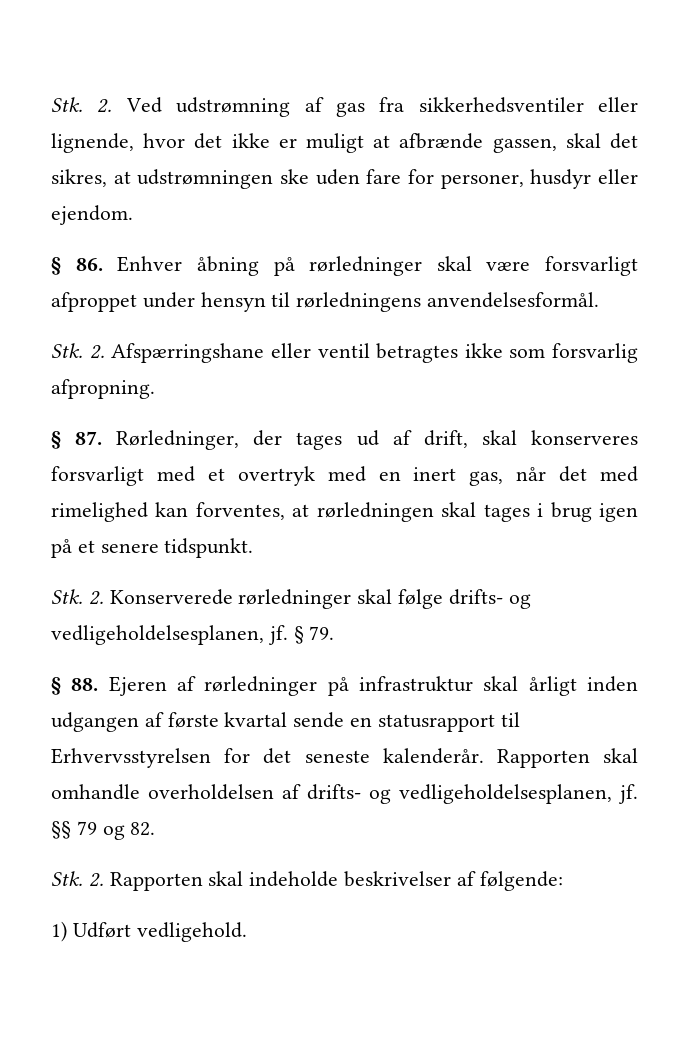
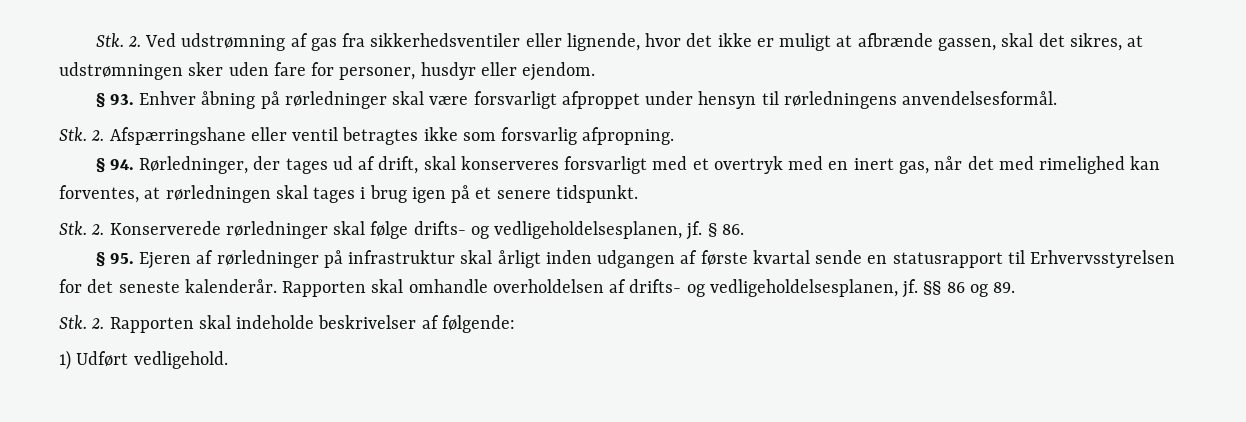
- Stk. 2. Ved udstrømning af gas fra sikkerhedsventiler eller lignende, hvor det ikke er muligt at afbrænde gassen, skal det sikres, at udstrømningen ske uden fare for personer, husdyr eller ejendom.
+ Stk. 2. Ved udstrømning af gas fra sikkerhedsventiler eller lignende, hvor det ikke er muligt at afbrænde gassen, skal det sikres, at udstrømningen sker uden fare for personer, husdyr eller ejendom.
- § 86. Enhver åbning på rørledninger skal være forsvarligt afproppet under hensyn til rørledningens anvendelsesformål.
+ § 93. Enhver åbning på rørledninger skal være forsvarligt afproppet under hensyn til rørledningens anvendelsesformål.
- § 87. Rørledninger, der tages ud af drift, skal konserveres forsvarligt med et overtryk med en inert gas, når det med rimelighed kan forventes, at rørledningen skal tages i brug igen på et senere tidspunkt.
+ § 94. Rørledninger, der tages ud af drift, skal konserveres forsvarligt med et overtryk med en inert gas, når det med rimelighed kan forventes, at rørledningen skal tages i brug igen på et senere tidspunkt.
- § 79.
- § 88. Ejeren af rørledninger på infrastruktur skal årligt inden udgangen af første kvartal sende en statusrapport til Erhvervsstyrelsen for det seneste kalenderår.
+ § 86.
+ § 95. Ejeren af rørledninger på infrastruktur skal årligt inden udgangen af første kvartal sende en statusrapport til Erhvervsstyrelsen for det seneste kalenderår.
- §§ 79 og 82.
+ §§ 86 og 89.

